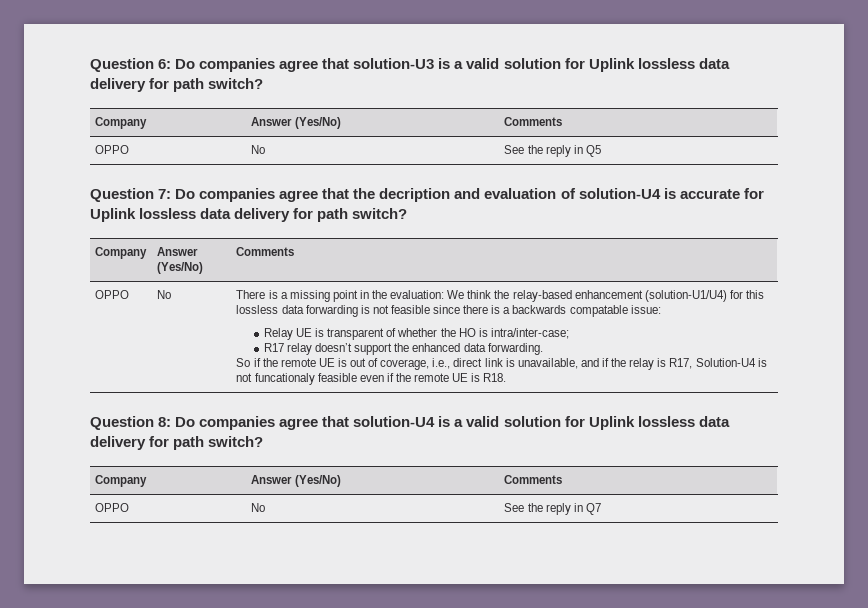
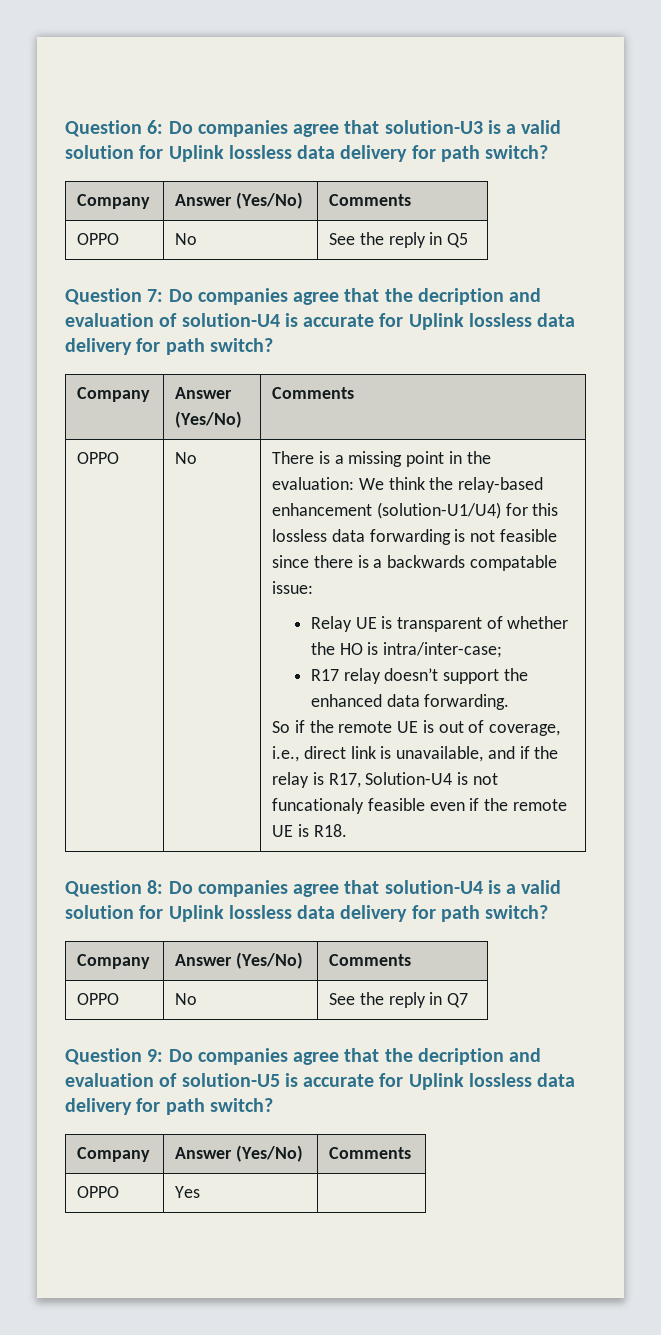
+ Question 9: Do companies agree that the decription and evaluation of solution-U5 is accurate for Uplink lossless data delivery for path switch?
+ Company | Answer (Yes/No) | Comments
+ OPPO | Yes |

